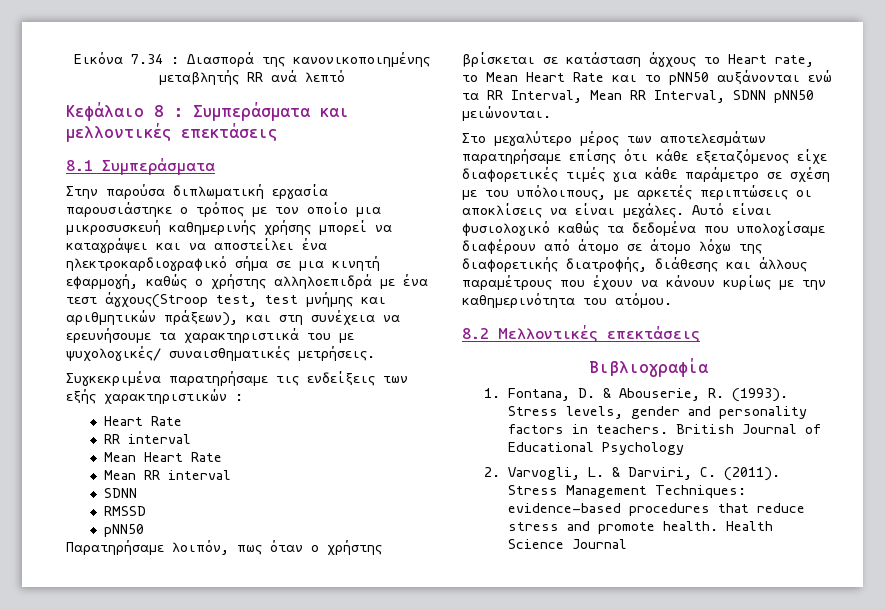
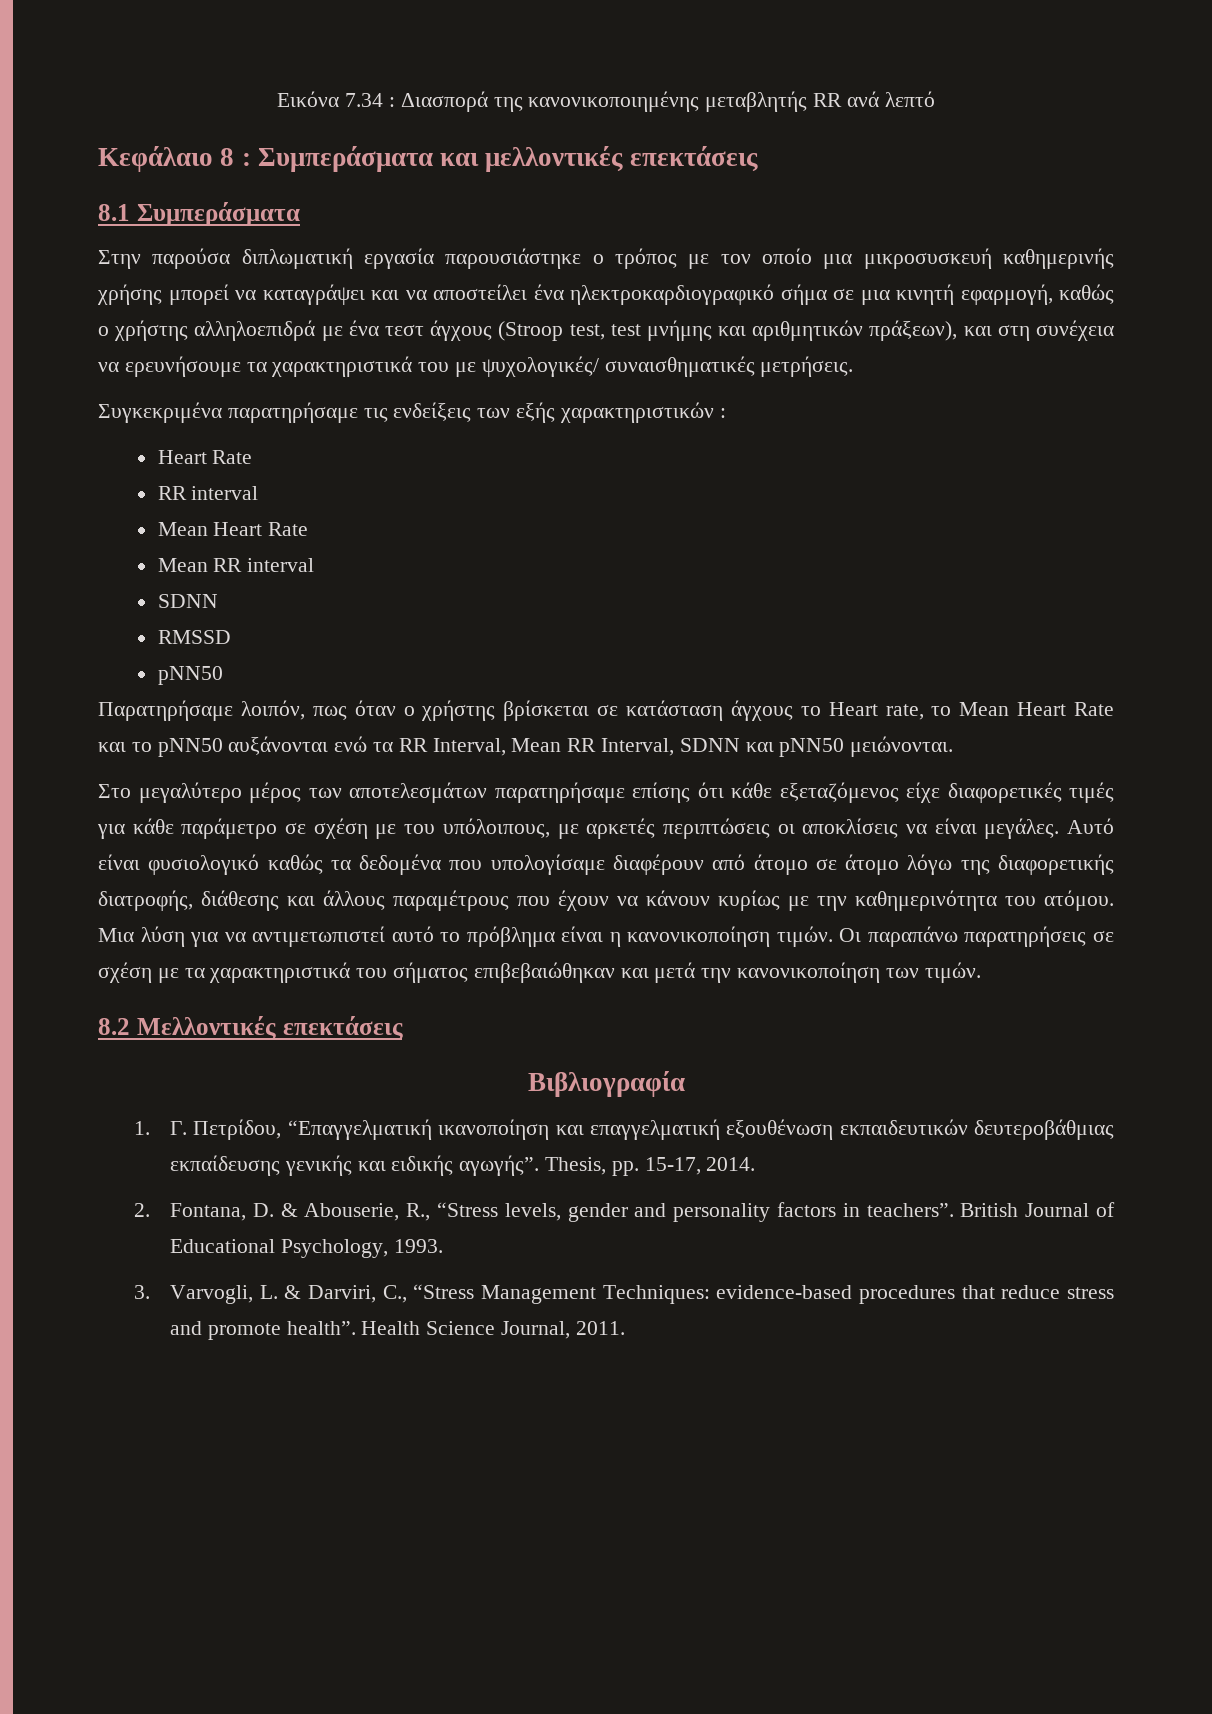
- Στην παρούσα διπλωματική εργασία παρουσιάστηκε ο τρόπος με τον οποίο μια μικροσυσκευή καθημερινής χρήσης μπορεί να καταγράψει και να αποστείλει ένα ηλεκτροκαρδιογραφικό σήμα σε μια κινητή εφαρμογή, καθώς ο χρήστης αλληλοεπιδρά με ένα τεστ άγχους(Stroop test, test μνήμης και αριθμητικών πράξεων), και στη συνέχεια να ερευνήσουμε τα χαρακτηριστικά του με ψυχολογικές/ συναισθηματικές μετρήσεις.
+ Στην παρούσα διπλωματική εργασία παρουσιάστηκε ο τρόπος με τον οποίο μια μικροσυσκευή καθημερινής χρήσης μπορεί να καταγράψει και να αποστείλει ένα ηλεκτροκαρδιογραφικό σήμα σε μια κινητή εφαρμογή, καθώς ο χρήστης αλληλοεπιδρά με ένα τεστ άγχους (Stroop test, test μνήμης και αριθμητικών πράξεων), και στη συνέχεια να ερευνήσουμε τα χαρακτηριστικά του με ψυχολογικές/ συναισθηματικές μετρήσεις.
- Παρατηρήσαμε λοιπόν, πως όταν ο χρήστης βρίσκεται σε κατάσταση άγχους το Heart rate, το Mean Heart Rate και το pNN50 αυξάνονται ενώ τα RR Interval, Mean RR Interval, SDNN pNN50 μειώνονται.
+ Παρατηρήσαμε λοιπόν, πως όταν ο χρήστης βρίσκεται σε κατάσταση άγχους το Heart rate, το Mean Heart Rate και το pNN50 αυξάνονται ενώ τα RR Interval, Mean RR Interval, SDNN και pNN50 μειώνονται.
+ Μια λύση για να αντιμετωπιστεί αυτό το πρόβλημα είναι η κανονικοποίηση τιμών. Οι παραπάνω παρατηρήσεις σε σχέση με τα χαρακτηριστικά του σήματος επιβεβαιώθηκαν και μετά την κανονικοποίηση των τιμών.
- 1. Fontana, D. & Abouserie, R. (1993). Stress levels, gender and personality factors in teachers.
+ 1. Γ. Πετρίδου, “Επαγγελματική ικανοποίηση και επαγγελματική εξουθένωση εκπαιδευτικών δευτεροβάθμιας εκπαίδευσης γενικής και ειδικής αγωγής”. Thesis, pp. 15-17, 2014.
+ 2. Fontana, D. & Abouserie, R., “Stress levels, gender and personality factors in teachers”.
- British Journal of Educational Psychology
- 2. Varvogli, L. & Darviri, C. (2011). Stress Management Techniques: evidence-based procedures that reduce stress and promote health.
+ British Journal of Educational Psychology, 1993.
+ 3. Varvogli, L. & Darviri, C., “Stress Management Techniques: evidence-based procedures that reduce stress and promote health”.
- Health Science Journal
+ Health Science Journal, 2011.

